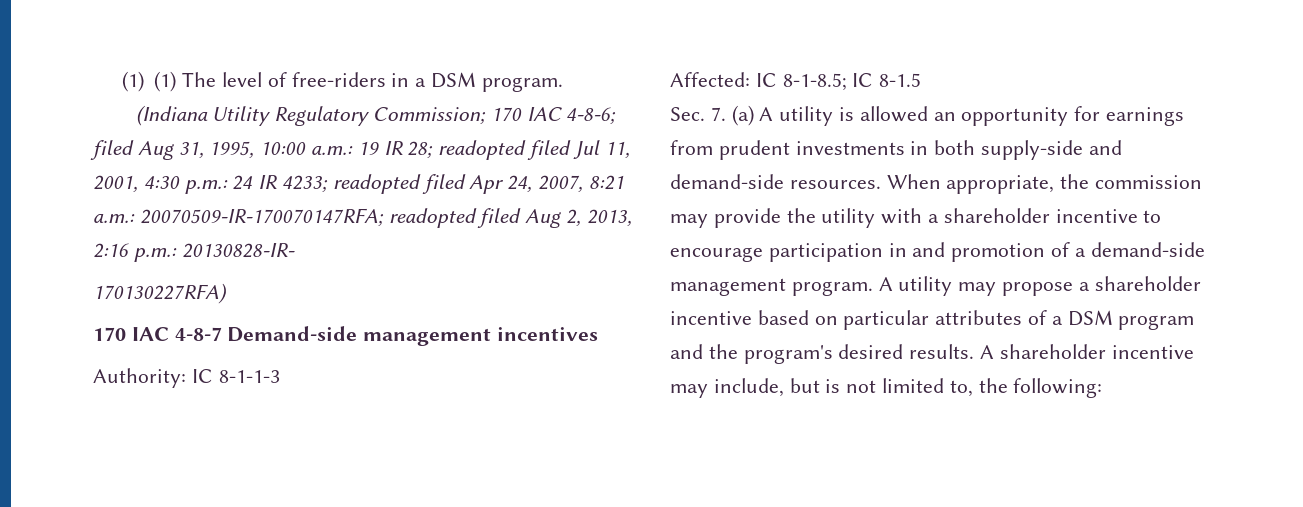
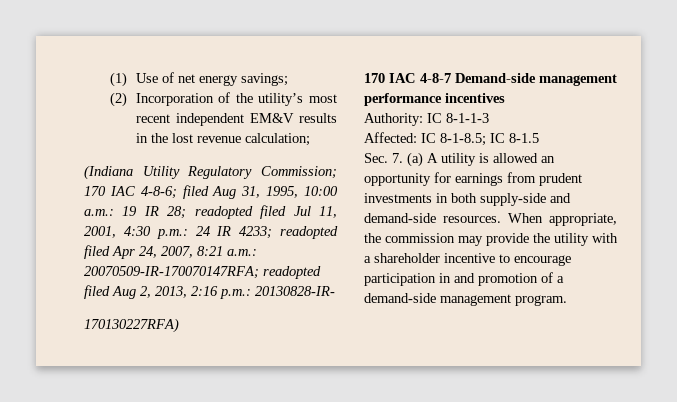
- (1) (1) The level of free-riders in a DSM program.
+ (1) Use of net energy savings;
+ (2) Incorporation of the utility’s most recent independent EM&V results in the lost revenue calculation;
- 170 IAC 4-8-7 Demand-side management incentives
+ 170 IAC 4-8-7 Demand-side management performance incentives
- A utility may propose a shareholder incentive based on particular attributes of a DSM program and the program's desired results. A shareholder incentive may include, but is not limited to, the following:

